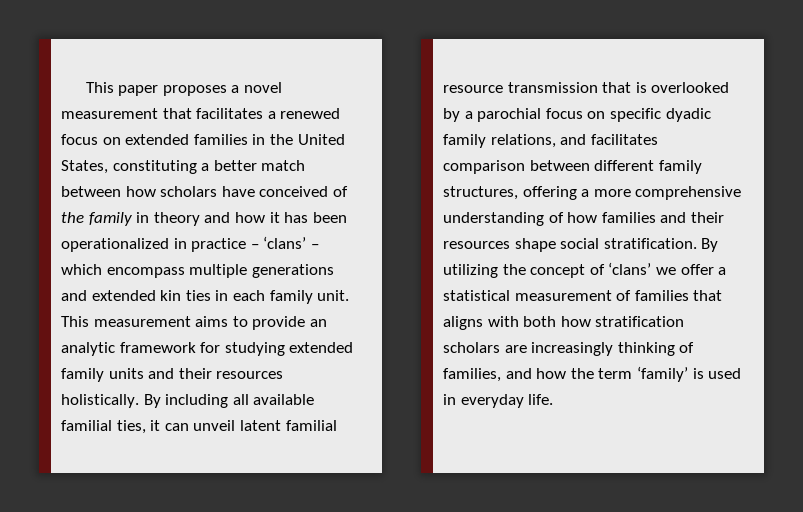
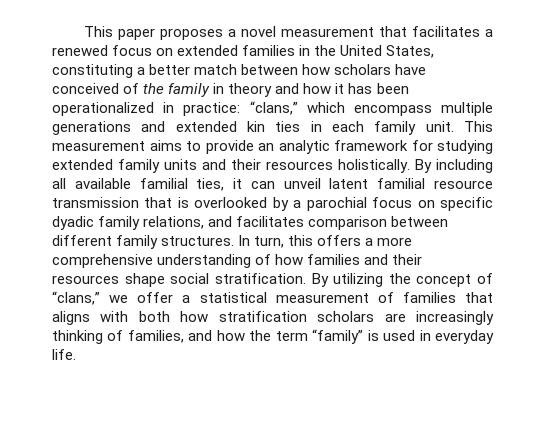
- This paper proposes a novel measurement that facilitates a renewed focus on extended families in the United States, constituting a better match between how scholars have conceived of the family in theory and how it has been operationalized in practice – ‘clans’ – which encompass multiple generations and extended kin ties in each family unit.
+ This paper proposes a novel measurement that facilitates a renewed focus on extended families in the United States, constituting a better match between how scholars have conceived of the family in theory and how it has been operationalized in practice: “clans,” which encompass multiple generations and extended kin ties in each family unit.
- By including all available familial ties, it can unveil latent familial resource transmission that is overlooked by a parochial focus on specific dyadic family relations, and facilitates comparison between different family structures, offering a more comprehensive understanding of how families and their resources shape social stratification.
+ By including all available familial ties, it can unveil latent familial resource transmission that is overlooked by a parochial focus on specific dyadic family relations, and facilitates comparison between different family structures. In turn, this offers a more comprehensive understanding of how families and their resources shape social stratification.
- By utilizing the concept of ‘clans’ we offer a statistical measurement of families that aligns with both how stratification scholars are increasingly thinking of families, and how the term ‘family’ is used in everyday life.
+ By utilizing the concept of “clans,” we offer a statistical measurement of families that aligns with both how stratification scholars are increasingly thinking of families, and how the term “family” is used in everyday life.

